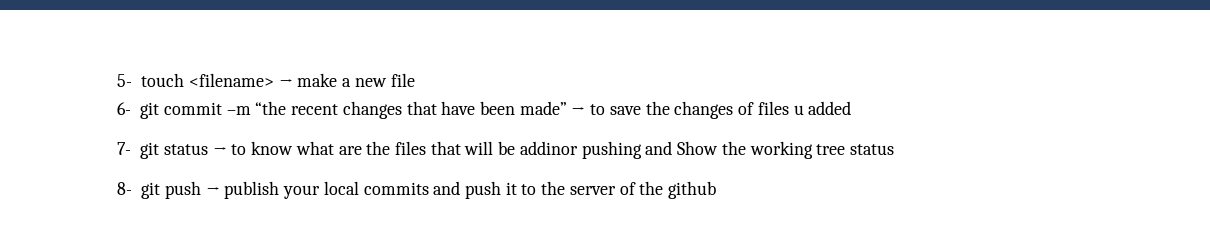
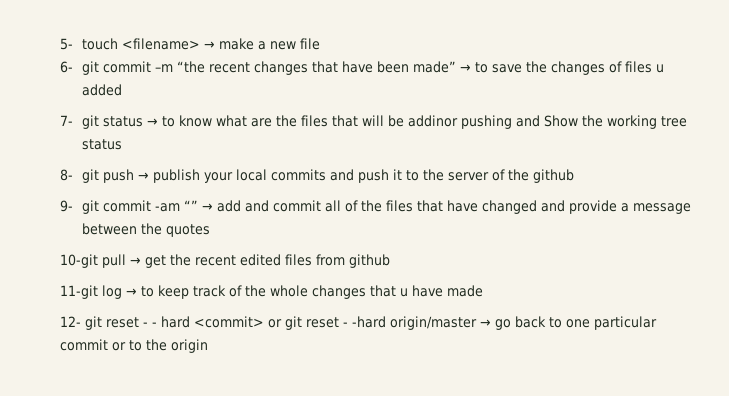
+ 9- git commit -am “” → add and commit all of the files that have changed and provide a message between the quotes
+ 10-git pull → get the recent edited files from github
+ 11-git log → to keep track of the whole changes that u have made
+ 12- git reset - - hard <commit> or git reset - -hard origin/master → go back to one particular commit or to the origin

